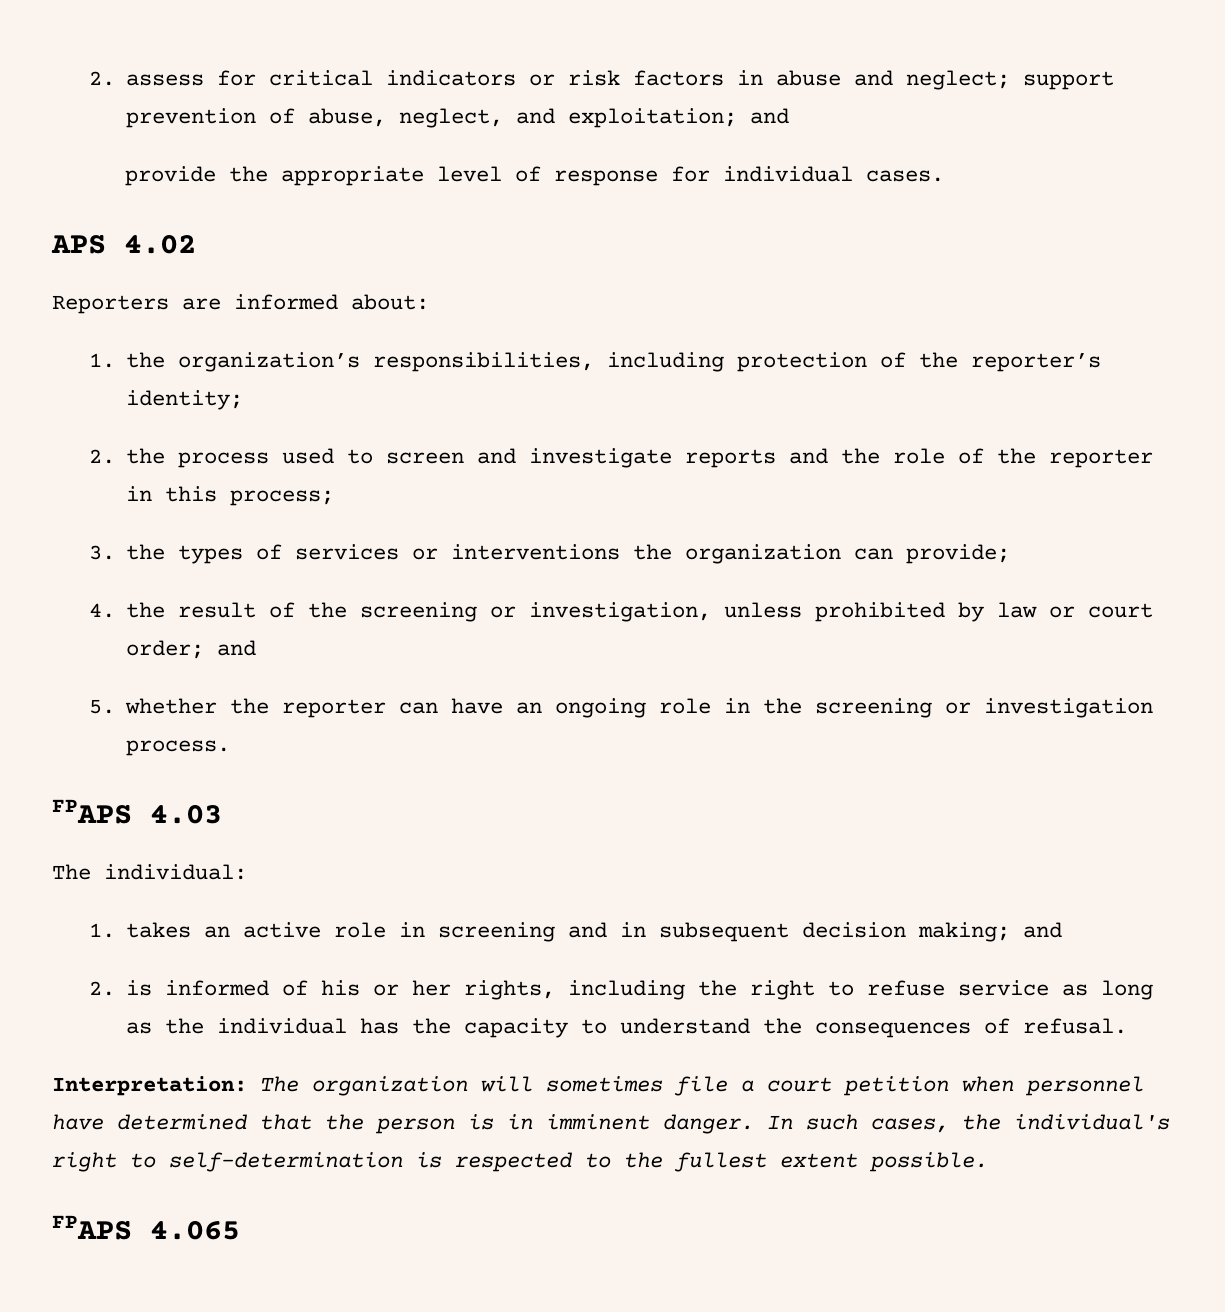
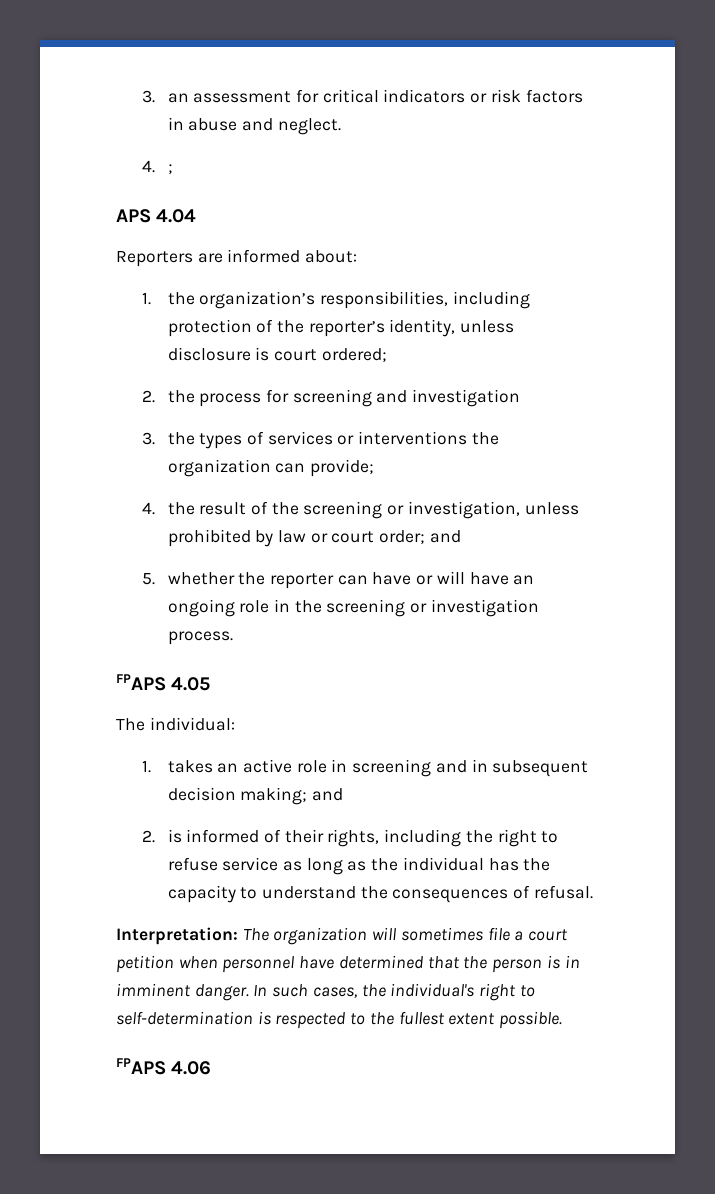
- 2. assess for critical indicators or risk factors in abuse and neglect; support prevention of abuse, neglect, and exploitation; and
- provide the appropriate level of response for individual cases.
+ 3. an assessment for critical indicators or risk factors in abuse and neglect.
+ 4. ;
- APS 4.02
+ APS 4.04
- 1. the organization’s responsibilities, including protection of the reporter’s identity;
- 2. the process used to screen and investigate reports and the role of the reporter in this process;
+ 1. the organization’s responsibilities, including protection of the reporter’s identity, unless disclosure is court ordered;
+ 2. the process for screening and investigation
- 5. whether the reporter can have an ongoing role in the screening or investigation process.
+ 5. whether the reporter can have or will have an ongoing role in the screening or investigation process.
- FPAPS 4.03
+ FPAPS 4.05
- 2. is informed of his or her rights, including the right to refuse service as long as the individual has the capacity to understand the consequences of refusal.
+ 2. is informed of their rights, including the right to refuse service as long as the individual has the capacity to understand the consequences of refusal.
- FPAPS 4.065
+ FPAPS 4.06

